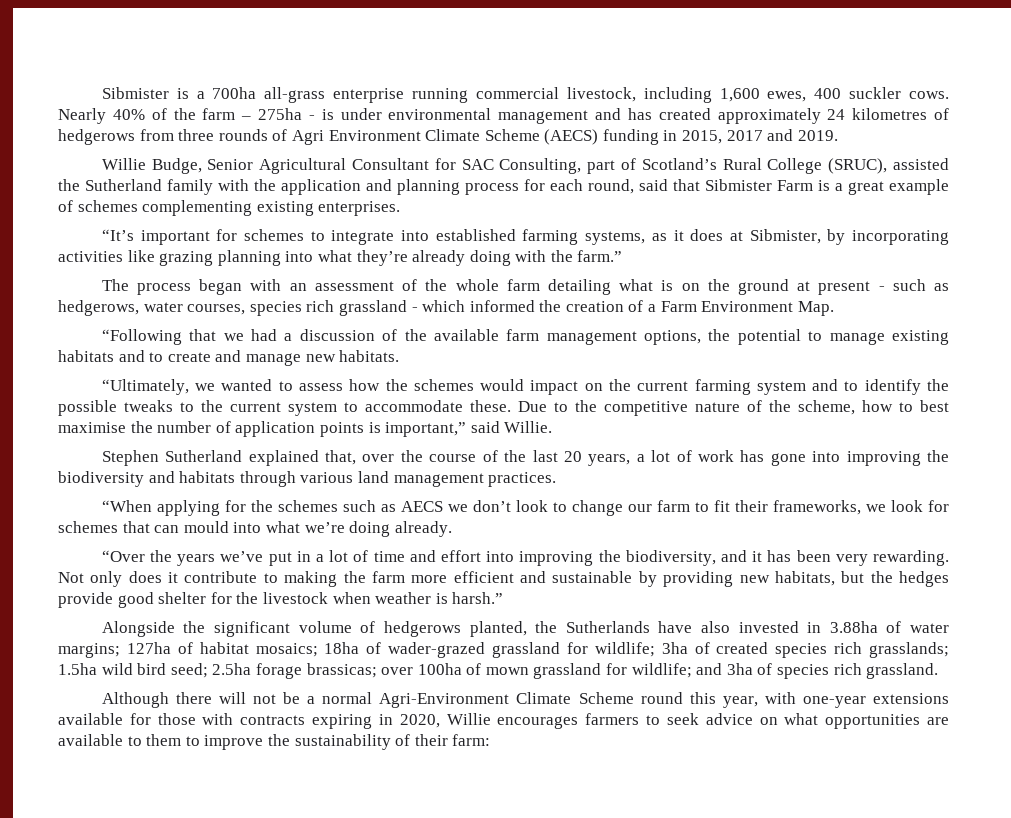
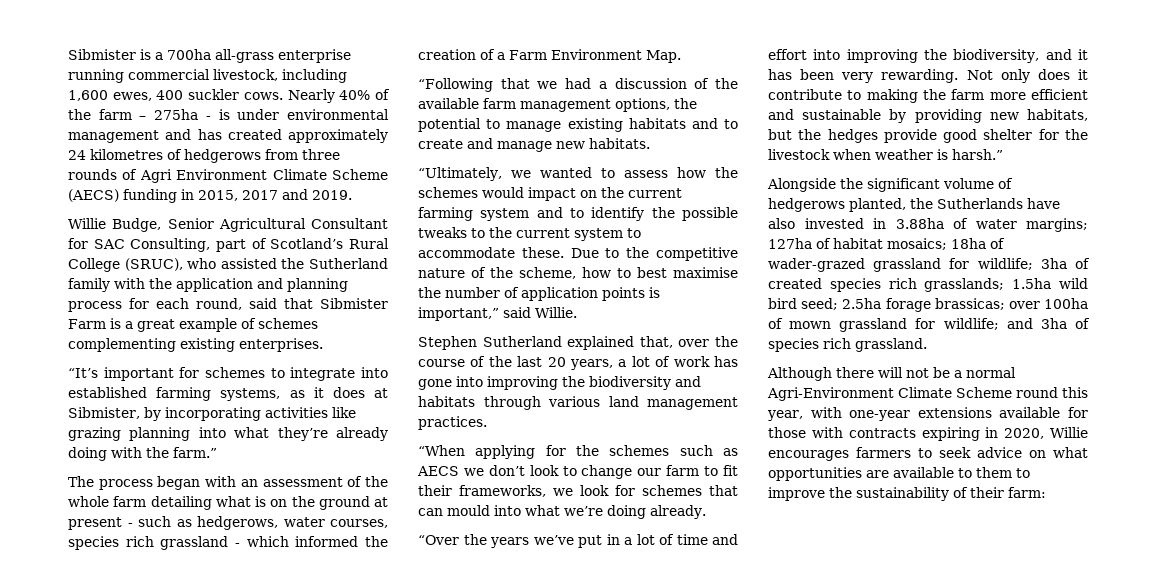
- Willie Budge, Senior Agricultural Consultant for SAC Consulting, part of Scotland’s Rural College (SRUC), assisted the Sutherland family with the application and planning process for each round, said that Sibmister Farm is a great example of schemes complementing existing enterprises.
+ Willie Budge, Senior Agricultural Consultant for SAC Consulting, part of Scotland’s Rural College (SRUC), who assisted the Sutherland family with the application and planning process for each round, said that Sibmister Farm is a great example of schemes complementing existing enterprises.

